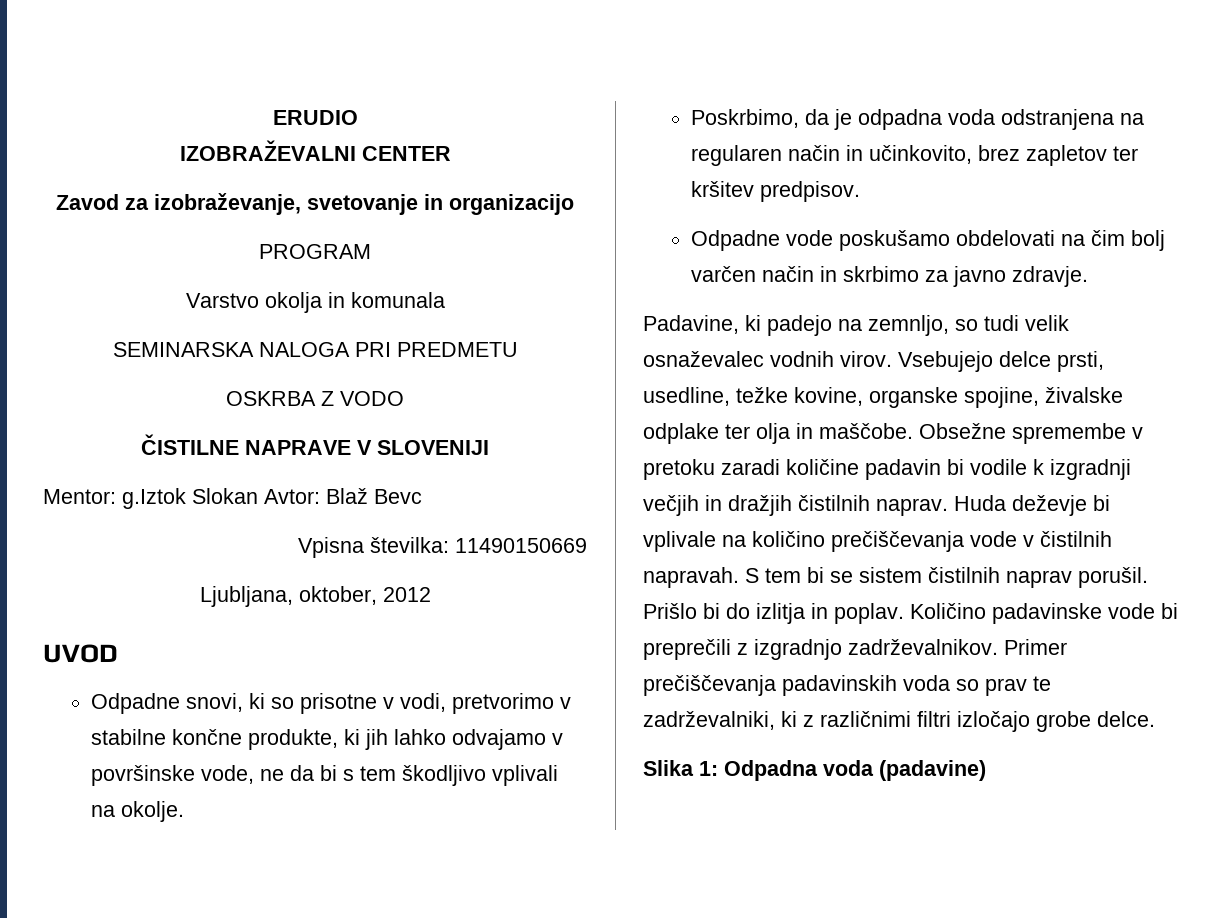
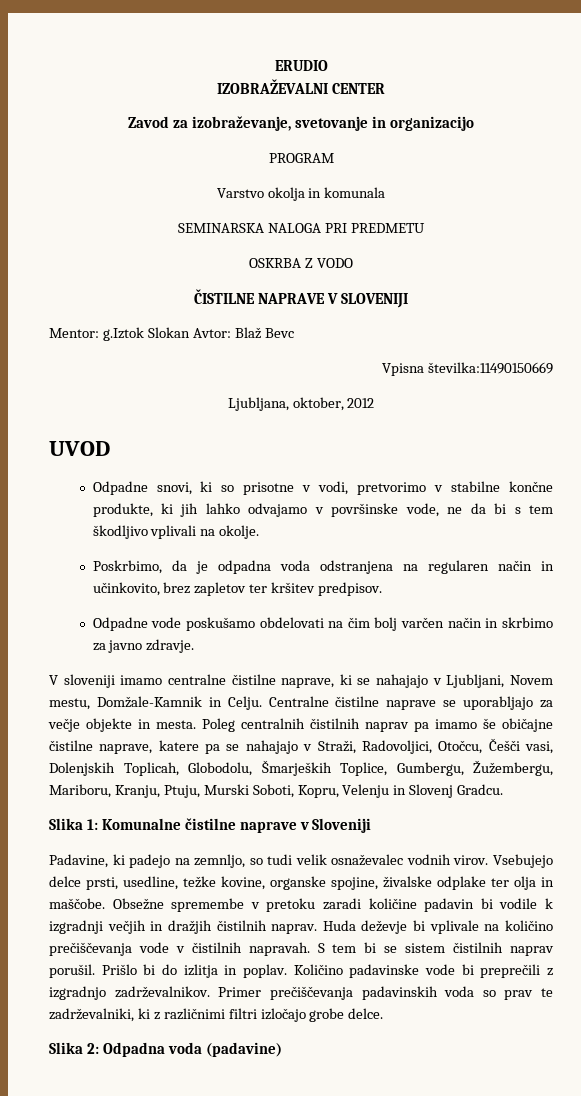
- Vpisna številka: 11490150669
+ Vpisna številka:11490150669
+ V sloveniji imamo centralne čistilne naprave, ki se nahajajo v Ljubljani, Novem mestu, Domžale-Kamnik in Celju. Centralne čistilne naprave se uporabljajo za večje objekte in mesta. Poleg centralnih čistilnih naprav pa imamo še običajne čistilne naprave, katere pa se nahajajo v Straži, Radovoljici, Otočcu, Češči vasi, Dolenjskih Toplicah, Globodolu, Šmarjeških Toplice, Gumbergu, Žužembergu, Mariboru, Kranju, Ptuju, Murski Soboti, Kopru, Velenju in Slovenj Gradcu.
+ Slika 1: Komunalne čistilne naprave v Sloveniji
- Slika 1: Odpadna voda (padavine)
+ Slika 2: Odpadna voda (padavine)

